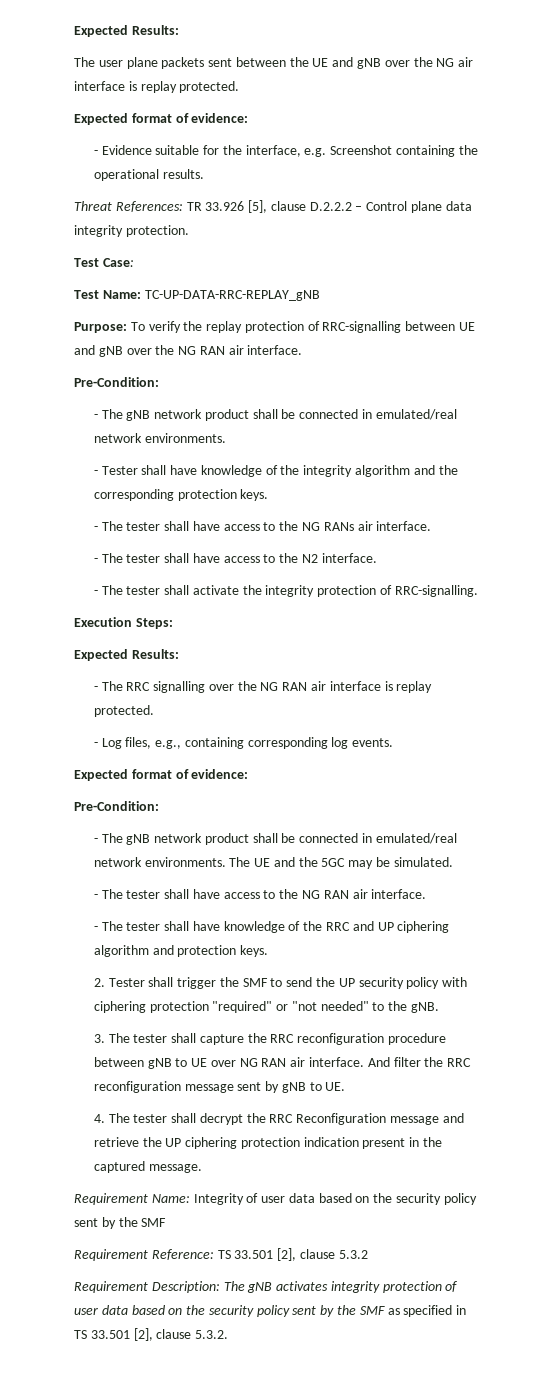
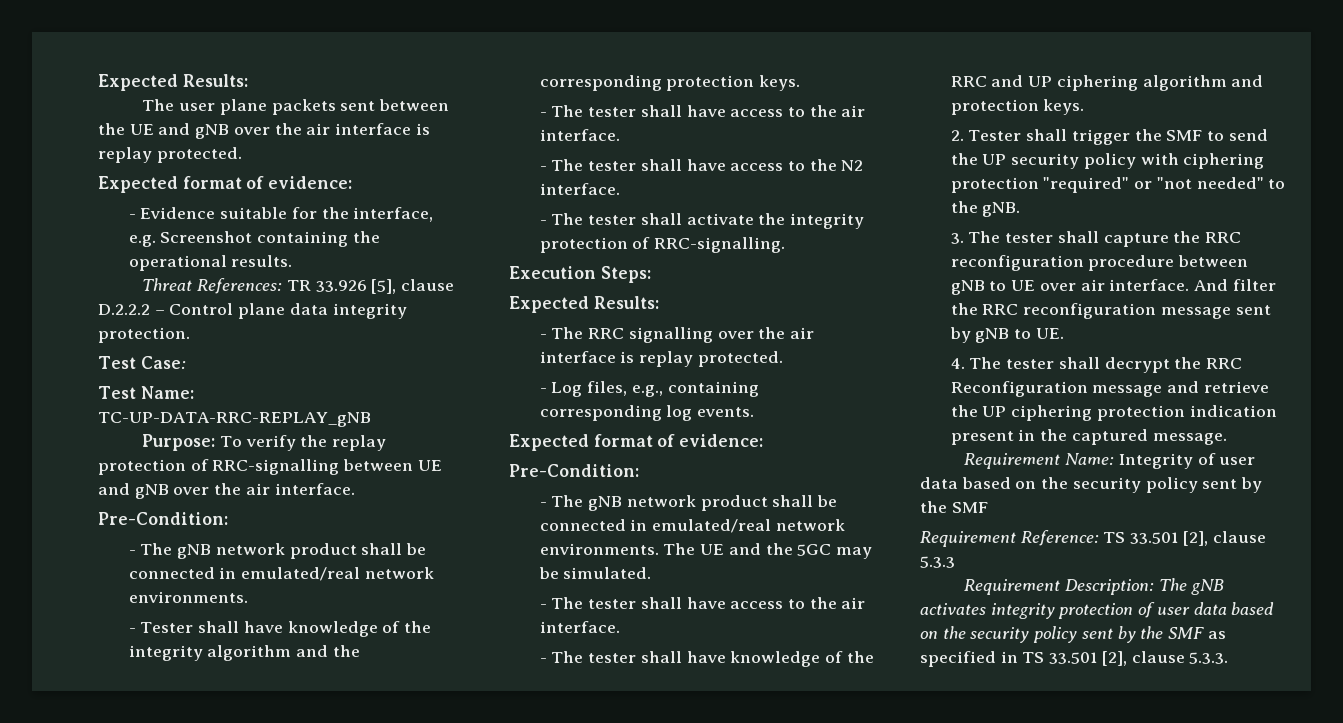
- The user plane packets sent between the UE and gNB over the NG air interface is replay protected.
+ The user plane packets sent between the UE and gNB over the air interface is replay protected.
- Purpose: To verify the replay protection of RRC-signalling between UE and gNB over the NG RAN air interface.
+ Purpose: To verify the replay protection of RRC-signalling between UE and gNB over the air interface.
  - Tester shall have knowledge of the integrity algorithm and the corresponding protection keys.
- - The tester shall have access to the NG RANs air interface.
+ - The tester shall have access to the air interface.
- - The RRC signalling over the NG RAN air interface is replay protected.
+ - The RRC signalling over the air interface is replay protected.
  The UE and the 5GC may be simulated.
- - The tester shall have access to the NG RAN air interface.
+ - The tester shall have access to the air interface.
- 3. The tester shall capture the RRC reconfiguration procedure between gNB to UE over NG RAN air interface.
+ 3. The tester shall capture the RRC reconfiguration procedure between gNB to UE over air interface.
- Requirement Reference: TS 33.501 [2], clause 5.3.2
+ Requirement Reference: TS 33.501 [2], clause 5.3.3
- Requirement Description: The gNB activates integrity protection of user data based on the security policy sent by the SMF as specified in TS 33.501 [2], clause 5.3.2.
+ Requirement Description: The gNB activates integrity protection of user data based on the security policy sent by the SMF as specified in TS 33.501 [2], clause 5.3.3.

